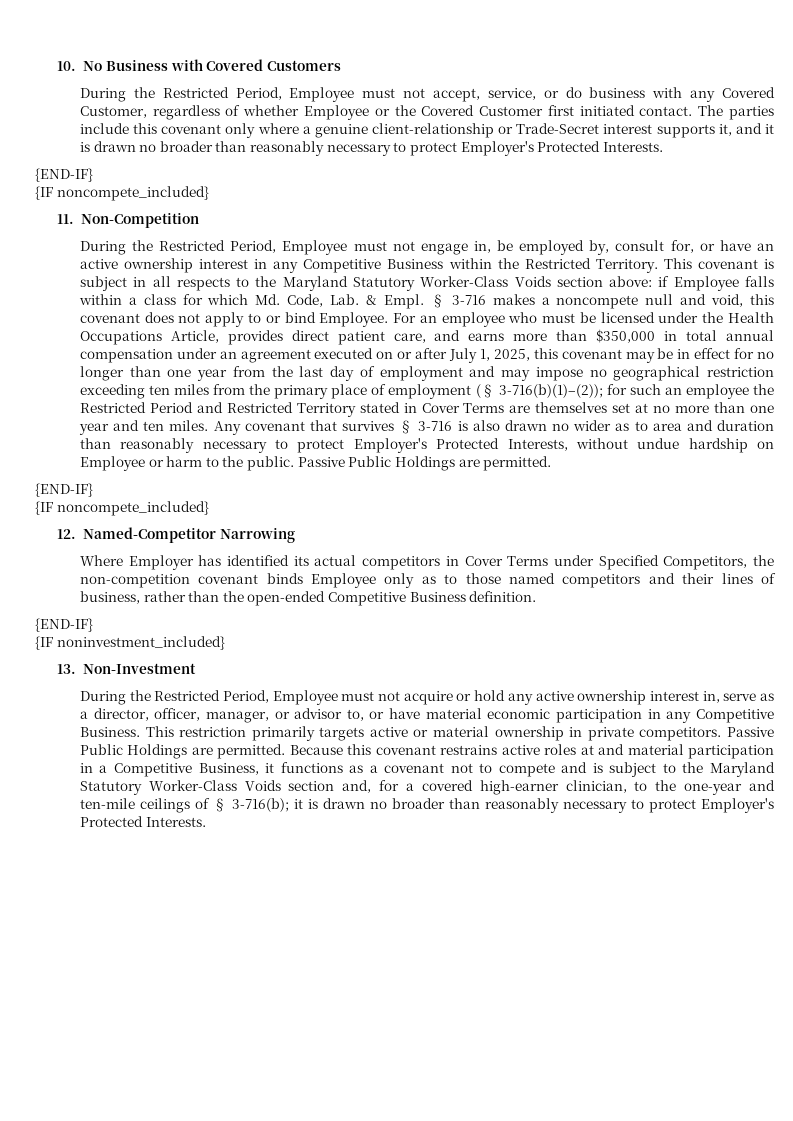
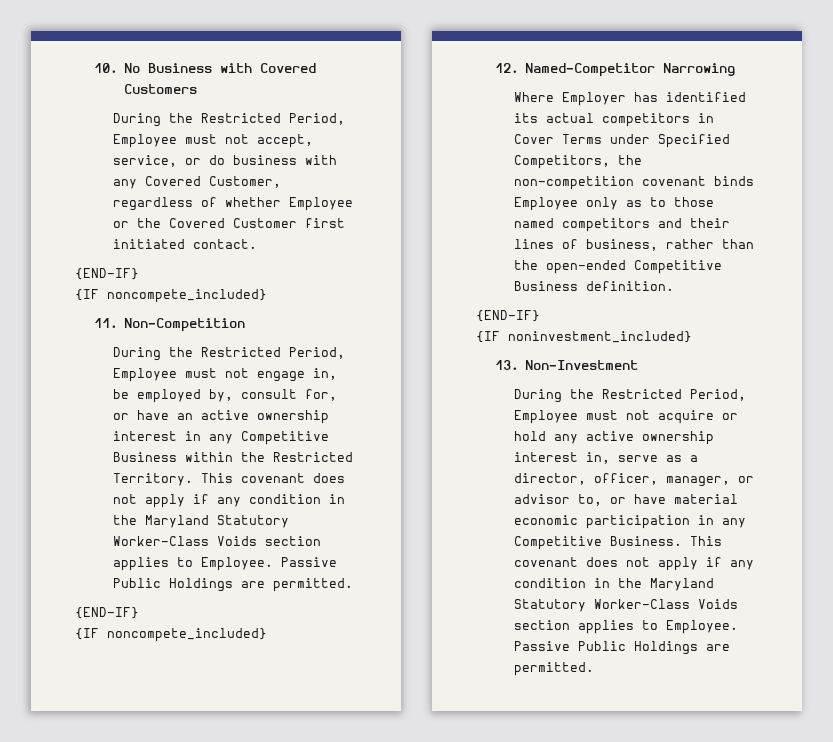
- The parties include this covenant only where a genuine client-relationship or Trade-Secret interest supports it, and it is drawn no broader than reasonably necessary to protect Employer's Protected Interests.
- During the Restricted Period, Employee must not engage in, be employed by, consult for, or have an active ownership interest in any Competitive Business within the Restricted Territory. This covenant is subject in all respects to the Maryland Statutory Worker-Class Voids section above: if Employee falls within a class for which Md. Code, Lab. & Empl. § 3-716 makes a noncompete null and void, this covenant does not apply to or bind Employee. For an employee who must be licensed under the Health Occupations Article, provides direct patient care, and earns more than $350,000 in total annual compensation under an agreement executed on or after July 1, 2025, this covenant may be in effect for no longer than one year from the last day of employment and may impose no geographical restriction exceeding ten miles from the primary place of employment (§ 3-716(b)(1)–(2)); for such an employee the Restricted Period and Restricted Territory stated in Cover Terms are themselves set at no more than one year and ten miles. Any covenant that survives § 3-716 is also drawn no wider as to area and duration than reasonably necessary to protect Employer's Protected Interests, without undue hardship on Employee or harm to the public.
+ During the Restricted Period, Employee must not engage in, be employed by, consult for, or have an active ownership interest in any Competitive Business within the Restricted Territory. This covenant does not apply if any condition in the Maryland Statutory Worker-Class Voids section applies to Employee.
- During the Restricted Period, Employee must not acquire or hold any active ownership interest in, serve as a director, officer, manager, or advisor to, or have material economic participation in any Competitive Business. This restriction primarily targets active or material ownership in private competitors. Passive Public Holdings are permitted. Because this covenant restrains active roles at and material participation in a Competitive Business, it functions as a covenant not to compete and is subject to the Maryland Statutory Worker-Class Voids section and, for a covered high-earner clinician, to the one-year and ten-mile ceilings of § 3-716(b); it is drawn no broader than reasonably necessary to protect Employer's Protected Interests.
+ During the Restricted Period, Employee must not acquire or hold any active ownership interest in, serve as a director, officer, manager, or advisor to, or have material economic participation in any Competitive Business. This covenant does not apply if any condition in the Maryland Statutory Worker-Class Voids section applies to Employee. Passive Public Holdings are permitted.

